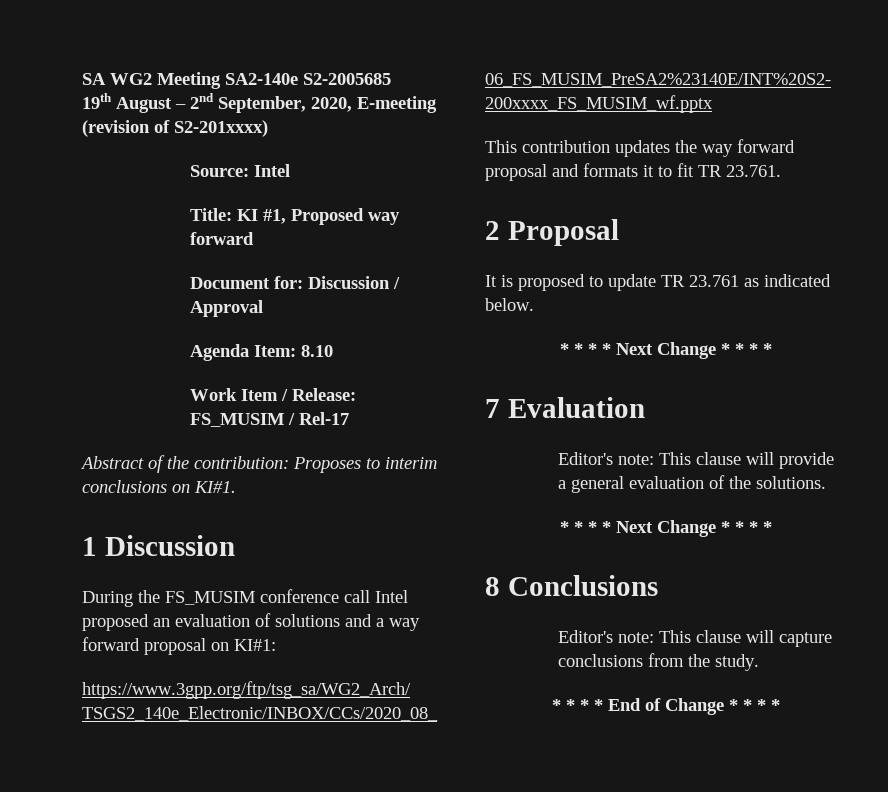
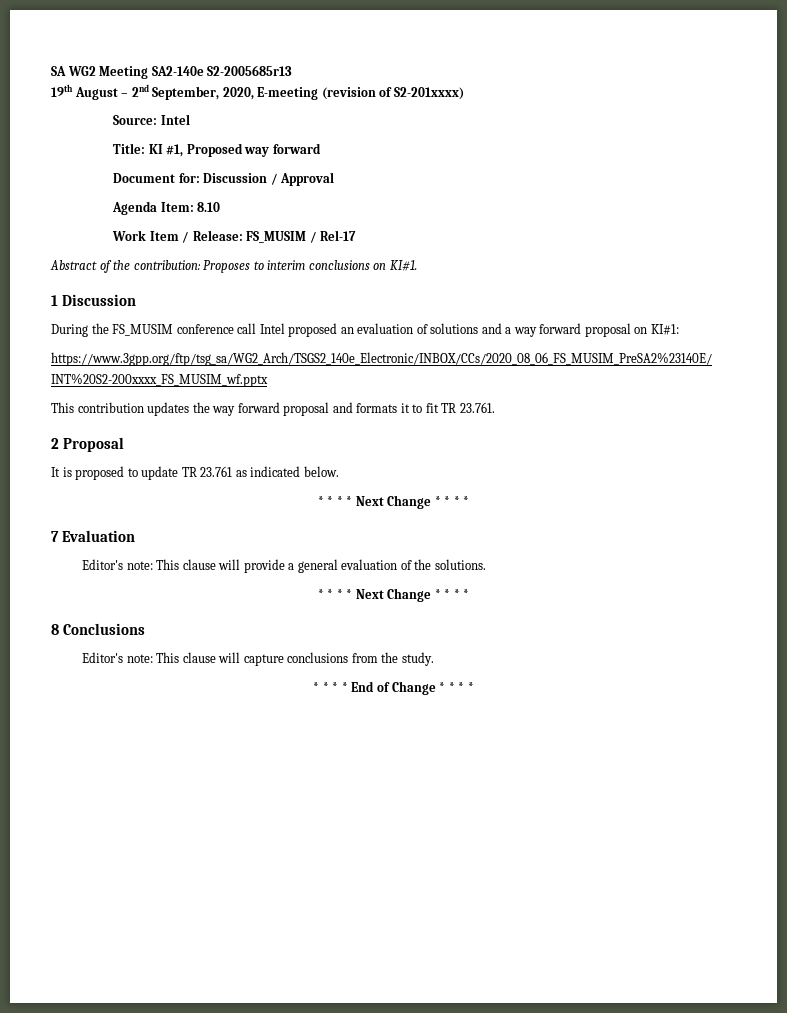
- SA WG2 Meeting SA2-140e S2-2005685
+ SA WG2 Meeting SA2-140e S2-2005685r13

